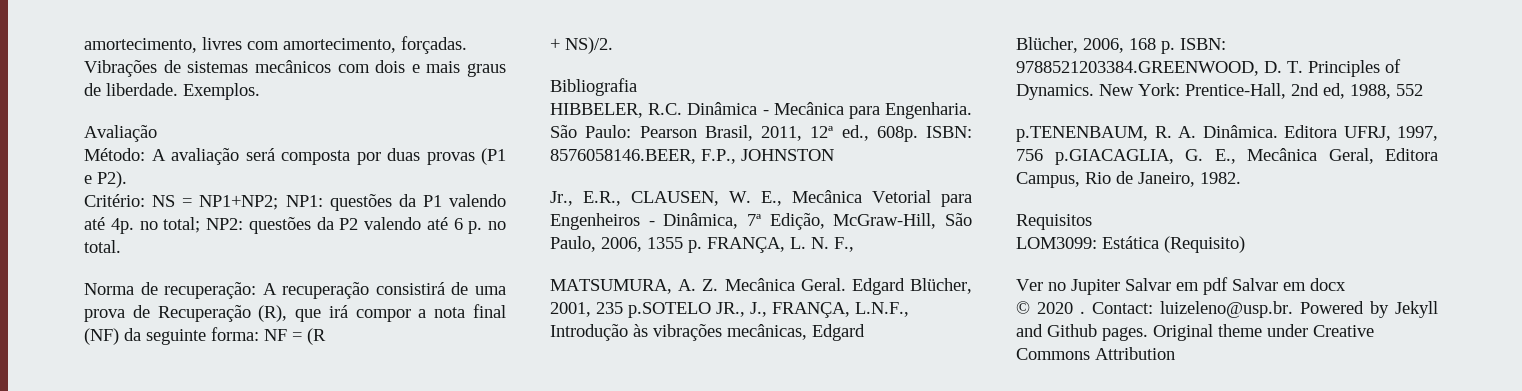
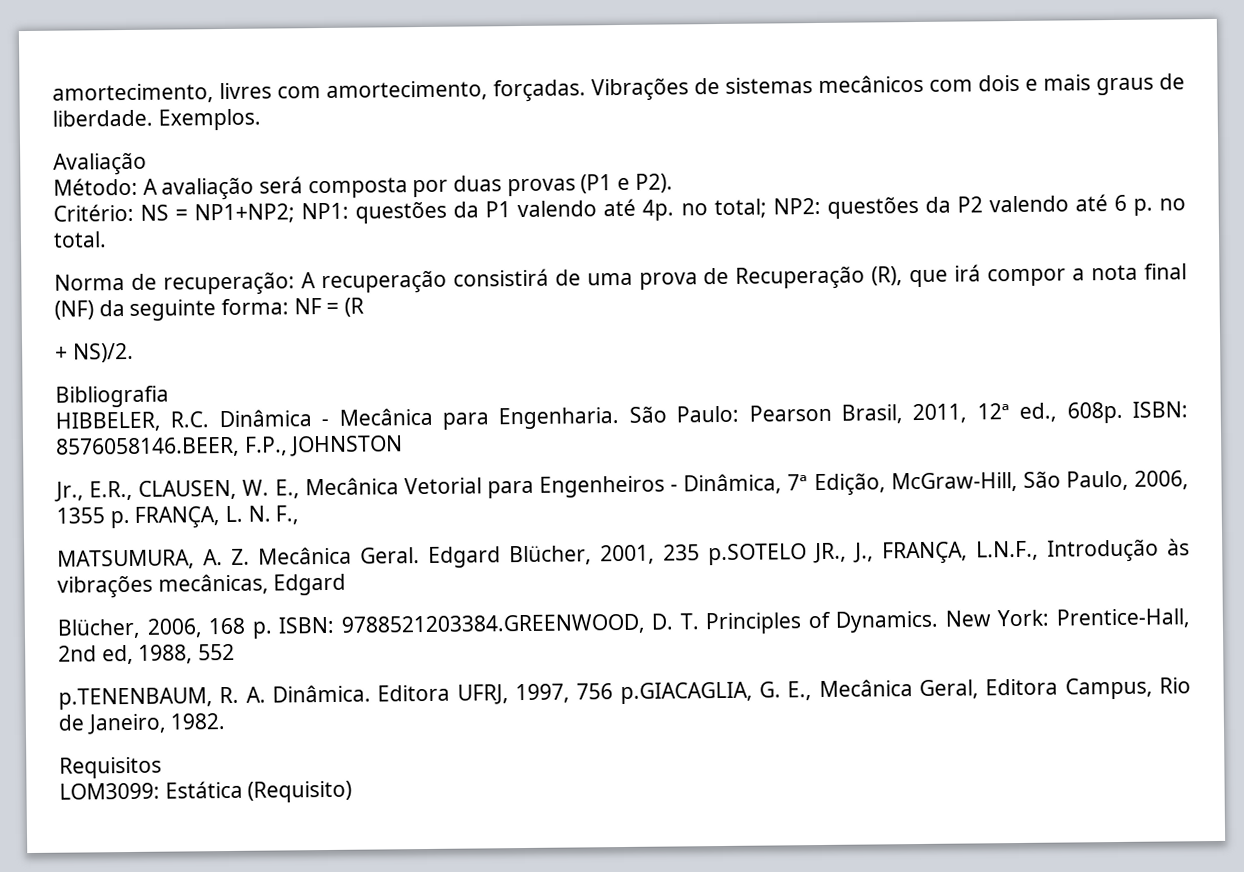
- Ver no Jupiter Salvar em pdf Salvar em docx
- © 2020 . Contact: luizeleno@usp.br. Powered by Jekyll and Github pages. Original theme under Creative Commons Attribution

